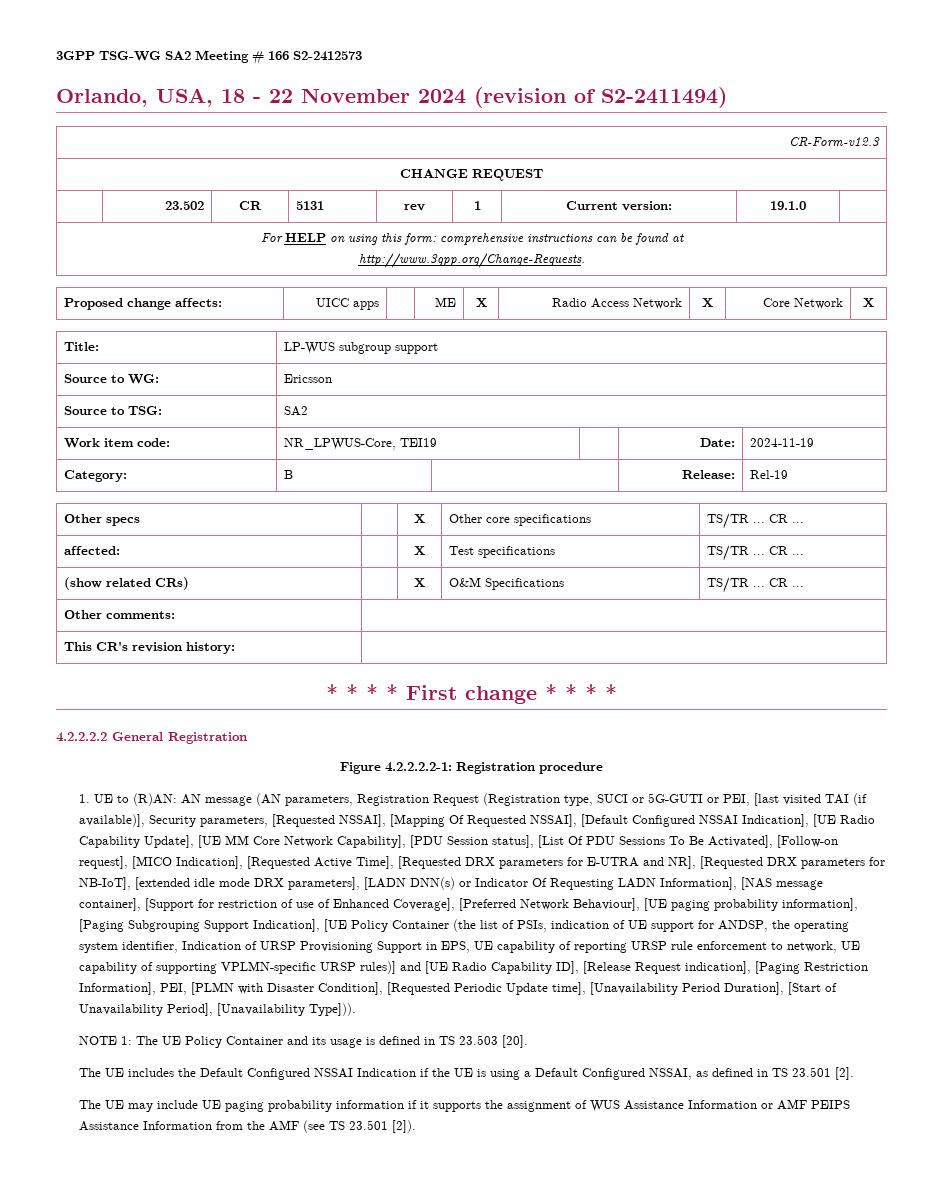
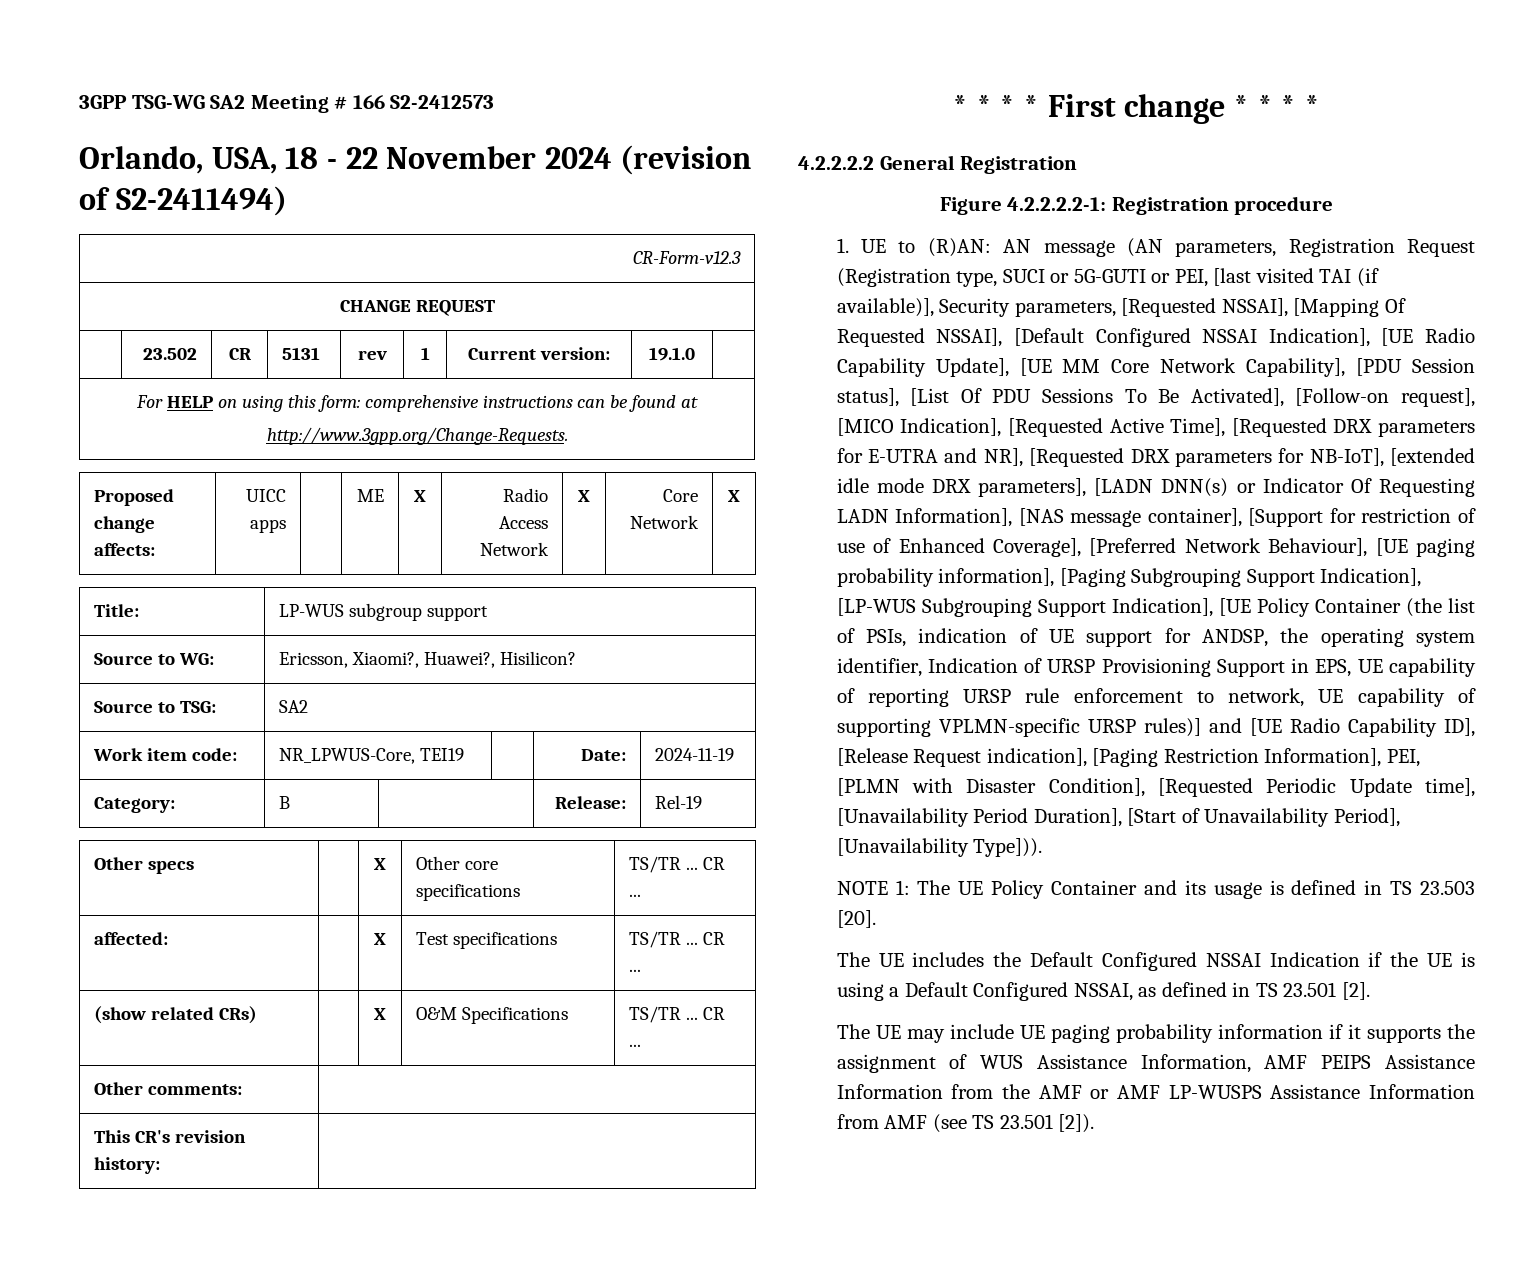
- Source to WG: | Ericsson
+ Source to WG: | Ericsson, Xiaomi?, Huawei?, Hisilicon?
- AN message (AN parameters, Registration Request (Registration type, SUCI or 5G-GUTI or PEI, [last visited TAI (if available)], Security parameters, [Requested NSSAI], [Mapping Of Requested NSSAI], [Default Configured NSSAI Indication], [UE Radio Capability Update], [UE MM Core Network Capability], [PDU Session status], [List Of PDU Sessions To Be Activated], [Follow-on request], [MICO Indication], [Requested Active Time], [Requested DRX parameters for E-UTRA and NR], [Requested DRX parameters for NB-IoT], [extended idle mode DRX parameters], [LADN DNN(s) or Indicator Of Requesting LADN Information], [NAS message container], [Support for restriction of use of Enhanced Coverage], [Preferred Network Behaviour], [UE paging probability information], [Paging Subgrouping Support Indication], [UE Policy Container (the list of PSIs, indication of UE support for ANDSP, the operating system identifier, Indication of URSP Provisioning Support in EPS, UE capability of reporting URSP rule enforcement to network, UE capability of supporting VPLMN-specific URSP rules)] and [UE Radio Capability ID], [Release Request indication], [Paging Restriction Information], PEI, [PLMN with Disaster Condition], [Requested Periodic Update time], [Unavailability Period Duration], [Start of Unavailability Period], [Unavailability Type])).
+ AN message (AN parameters, Registration Request (Registration type, SUCI or 5G-GUTI or PEI, [last visited TAI (if available)], Security parameters, [Requested NSSAI], [Mapping Of Requested NSSAI], [Default Configured NSSAI Indication], [UE Radio Capability Update], [UE MM Core Network Capability], [PDU Session status], [List Of PDU Sessions To Be Activated], [Follow-on request], [MICO Indication], [Requested Active Time], [Requested DRX parameters for E-UTRA and NR], [Requested DRX parameters for NB-IoT], [extended idle mode DRX parameters], [LADN DNN(s) or Indicator Of Requesting LADN Information], [NAS message container], [Support for restriction of use of Enhanced Coverage], [Preferred Network Behaviour], [UE paging probability information], [Paging Subgrouping Support Indication], [LP-WUS Subgrouping Support Indication], [UE Policy Container (the list of PSIs, indication of UE support for ANDSP, the operating system identifier, Indication of URSP Provisioning Support in EPS, UE capability of reporting URSP rule enforcement to network, UE capability of supporting VPLMN-specific URSP rules)] and [UE Radio Capability ID], [Release Request indication], [Paging Restriction Information], PEI, [PLMN with Disaster Condition], [Requested Periodic Update time], [Unavailability Period Duration], [Start of Unavailability Period], [Unavailability Type])).
- The UE may include UE paging probability information if it supports the assignment of WUS Assistance Information or AMF PEIPS Assistance Information from the AMF (see TS 23.501 [2]).
+ The UE may include UE paging probability information if it supports the assignment of WUS Assistance Information, AMF PEIPS Assistance Information from the AMF or AMF LP-WUSPS Assistance Information from AMF (see TS 23.501 [2]).

